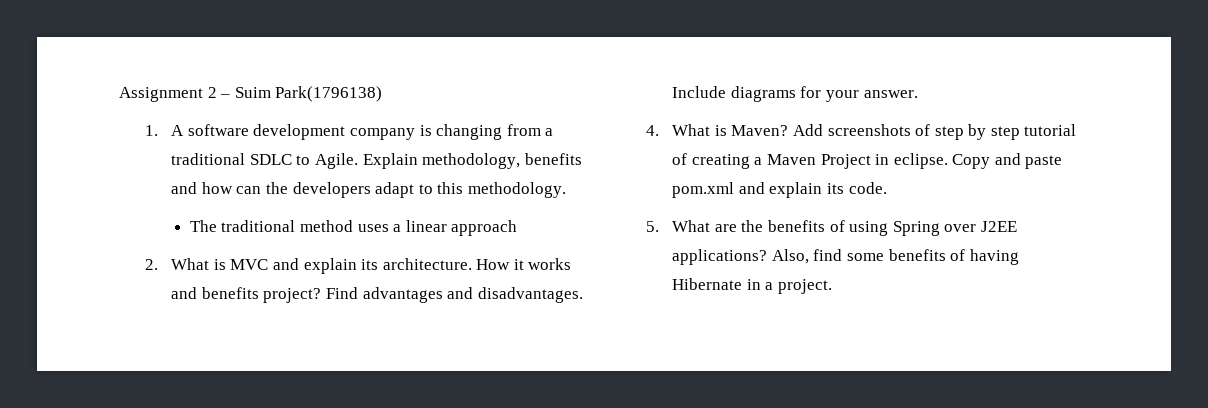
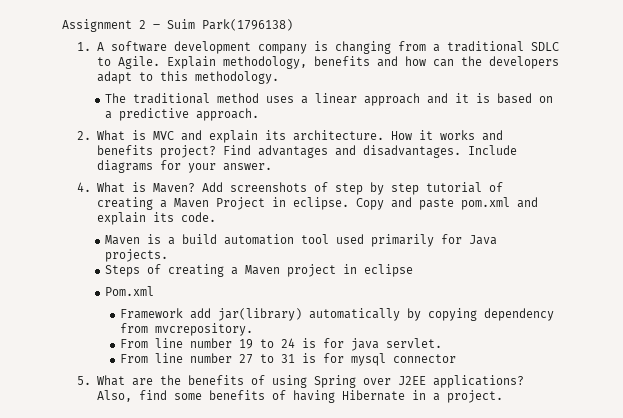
- The traditional method uses a linear approach
+ The traditional method uses a linear approach and it is based on a predictive approach.
+ Maven is a build automation tool used primarily for Java projects.
+ Steps of creating a Maven project in eclipse
+ Pom.xml
+ Framework add jar(library) automatically by copying dependency from mvcrepository.
+ From line number 19 to 24 is for java servlet.
+ From line number 27 to 31 is for mysql connector

